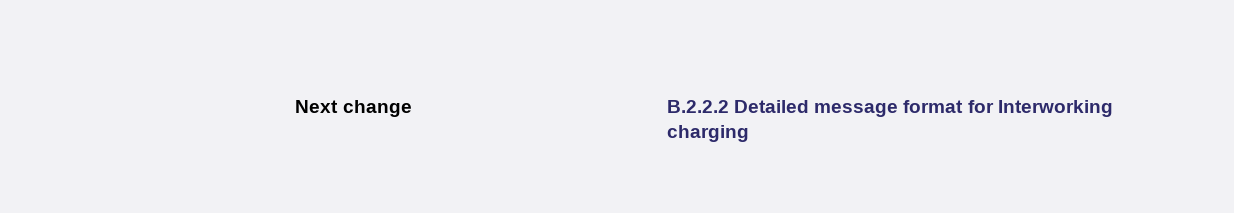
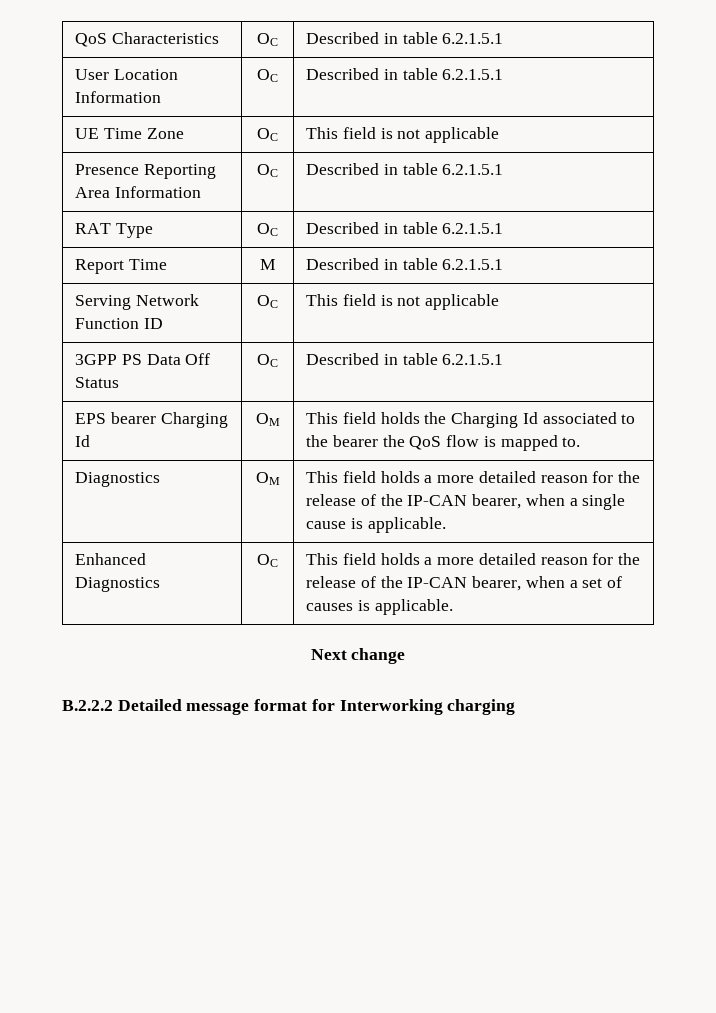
+ QoS Characteristics | OC | Described in table 6.2.1.5.1
+ User Location Information | OC | Described in table 6.2.1.5.1
+ UE Time Zone | OC | This field is not applicable
+ Presence Reporting Area Information | OC | Described in table 6.2.1.5.1
+ RAT Type | OC | Described in table 6.2.1.5.1
+ Report Time | M | Described in table 6.2.1.5.1
+ Serving Network Function ID | OC | This field is not applicable
+ 3GPP PS Data Off Status | OC | Described in table 6.2.1.5.1
+ EPS bearer Charging Id | OM | This field holds the Charging Id associated to the bearer the QoS flow is mapped to.
+ Diagnostics | OM | This field holds a more detailed reason for the release of the IP-CAN bearer, when a single cause is applicable.
+ Enhanced Diagnostics | OC | This field holds a more detailed reason for the release of the IP-CAN bearer, when a set of causes is applicable.

